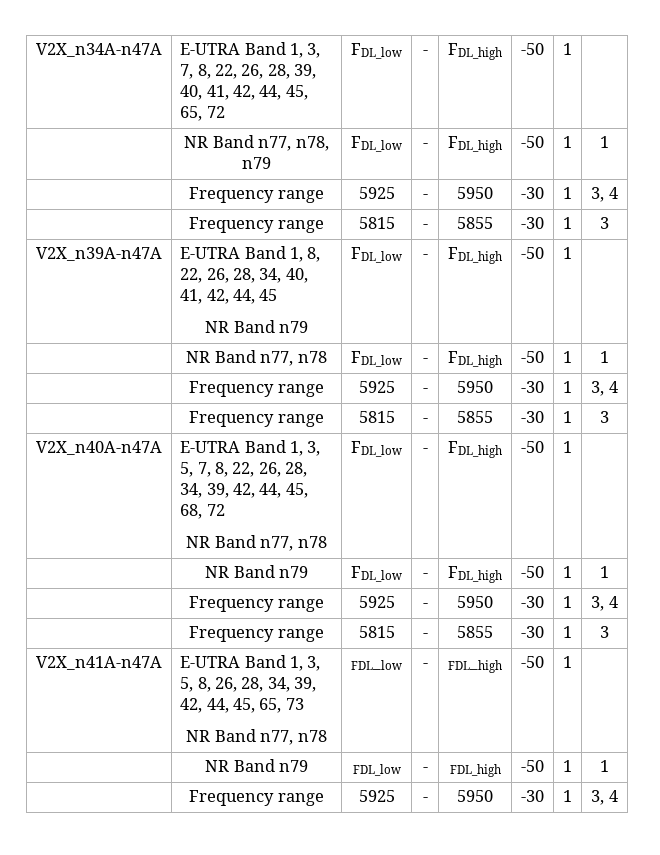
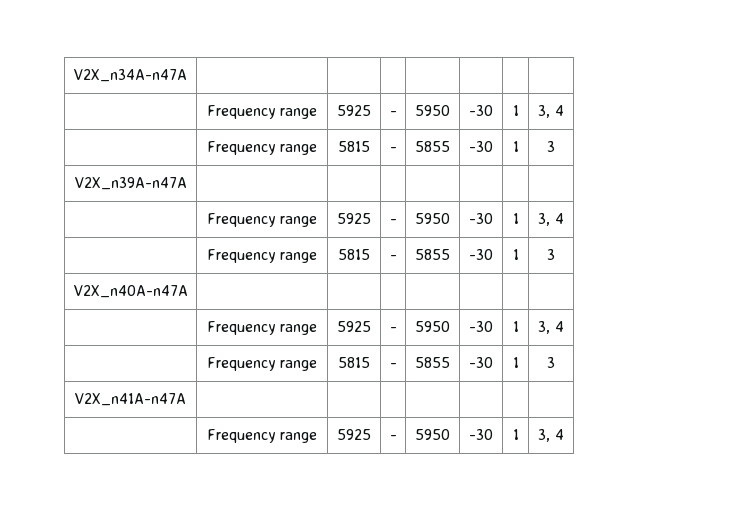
- V2X_n34A-n47A | E-UTRA Band 1, 3, 7, 8, 22, 26, 28, 39, 40, 41, 42, 44, 45, 65, 72 | FDL_low | - | FDL_high | -50 | 1 |
- | NR Band n77, n78, n79 | FDL_low | - | FDL_high | -50 | 1 | 1
+ V2X_n34A-n47A | | | | | | |
- V2X_n39A-n47A | E-UTRA Band 1, 8, 22, 26, 28, 34, 40, 41, 42, 44, 45
- NR Band n79 | FDL_low | - | FDL_high | -50 | 1 |
- | NR Band n77, n78 | FDL_low | - | FDL_high | -50 | 1 | 1
+ V2X_n39A-n47A | | | | | | |
- V2X_n40A-n47A | E-UTRA Band 1, 3, 5, 7, 8, 22, 26, 28, 34, 39, 42, 44, 45, 68, 72
- NR Band n77, n78 | FDL_low | - | FDL_high | -50 | 1 |
- | NR Band n79 | FDL_low | - | FDL_high | -50 | 1 | 1
+ V2X_n40A-n47A | | | | | | |
- V2X_n41A-n47A | E-UTRA Band 1, 3, 5, 8, 26, 28, 34, 39, 42, 44, 45, 65, 73
- NR Band n77, n78 | FDL_low | - | FDL_high | -50 | 1 |
- | NR Band n79 | FDL_low | - | FDL_high | -50 | 1 | 1
+ V2X_n41A-n47A | | | | | | |

